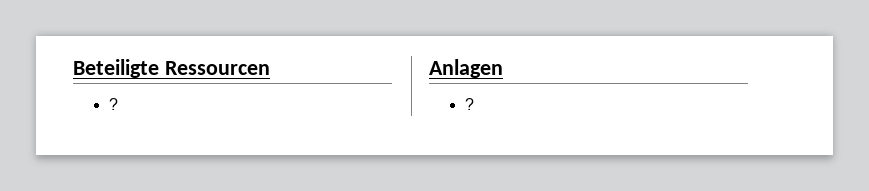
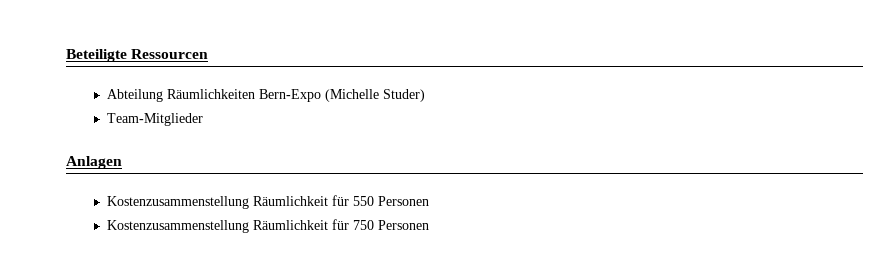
  Beteiligte Ressourcen
- ?
+ Abteilung Räumlichkeiten Bern-Expo (Michelle Studer)
+ Team-Mitglieder
  Anlagen
- ?
+ Kostenzusammenstellung Räumlichkeit für 550 Personen
+ Kostenzusammenstellung Räumlichkeit für 750 Personen

